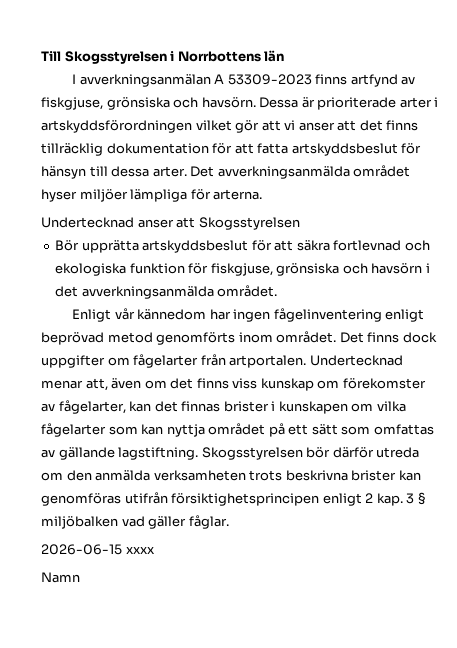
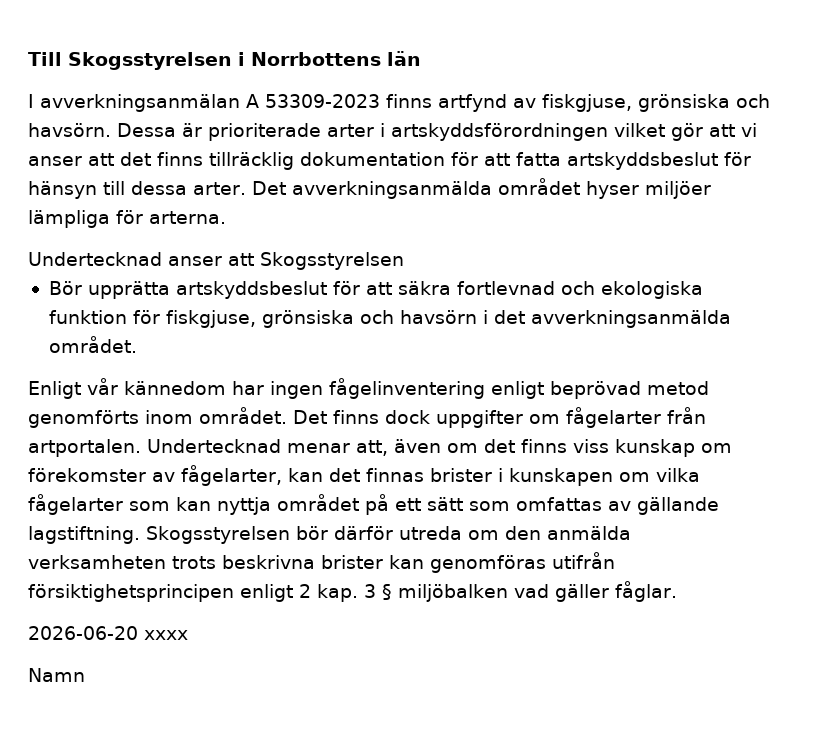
- 2026-06-15 xxxx
+ 2026-06-20 xxxx

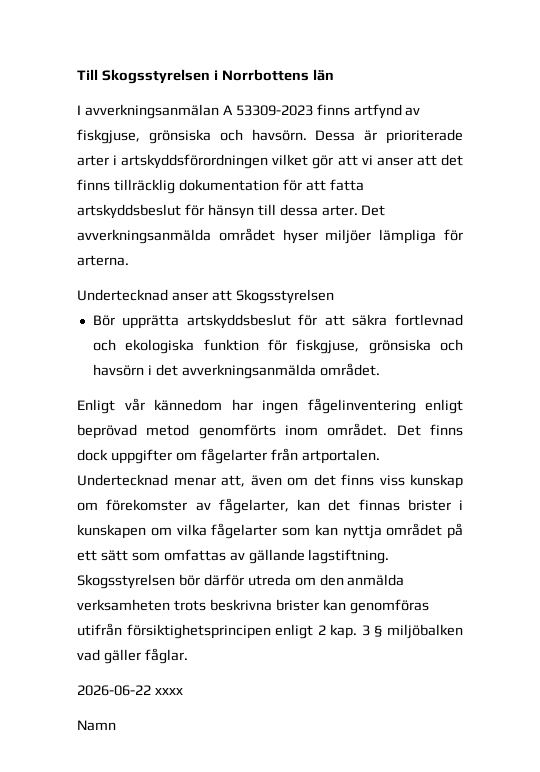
- 2026-06-20 xxxx
+ 2026-06-22 xxxx

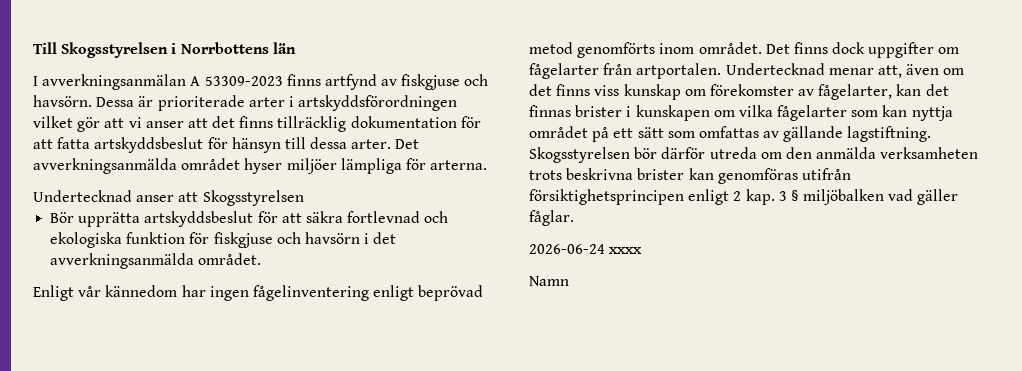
- I avverkningsanmälan A 53309-2023 finns artfynd av fiskgjuse, grönsiska och havsörn.
+ I avverkningsanmälan A 53309-2023 finns artfynd av fiskgjuse och havsörn.
- Bör upprätta artskyddsbeslut för att säkra fortlevnad och ekologiska funktion för fiskgjuse, grönsiska och havsörn i det avverkningsanmälda området.
+ Bör upprätta artskyddsbeslut för att säkra fortlevnad och ekologiska funktion för fiskgjuse och havsörn i det avverkningsanmälda området.
- 2026-06-22 xxxx
+ 2026-06-24 xxxx

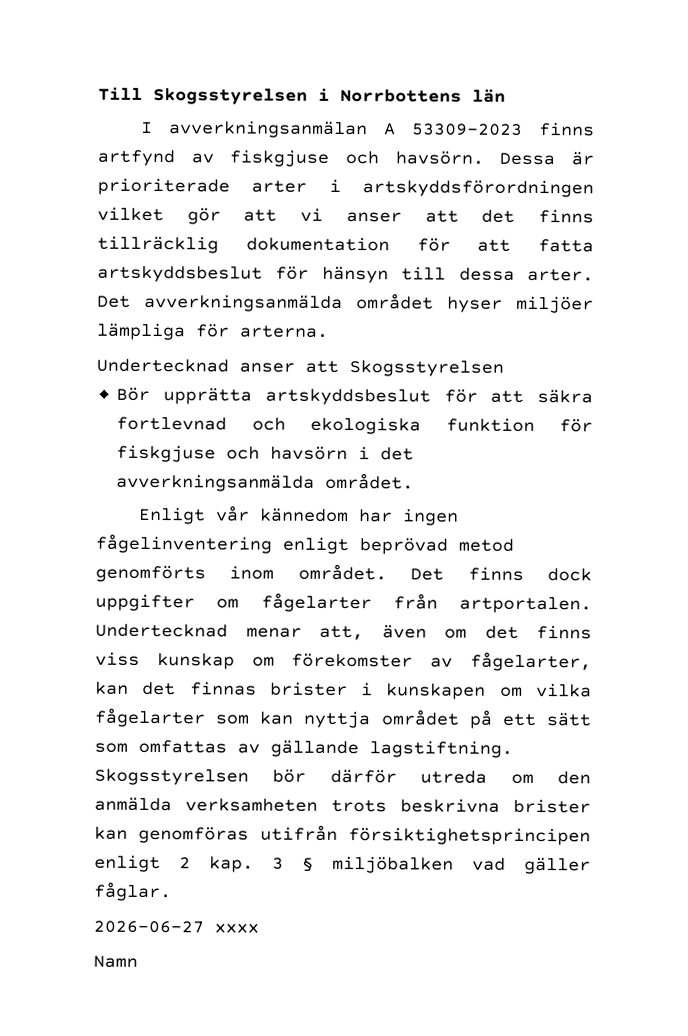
- 2026-06-24 xxxx
+ 2026-06-27 xxxx

